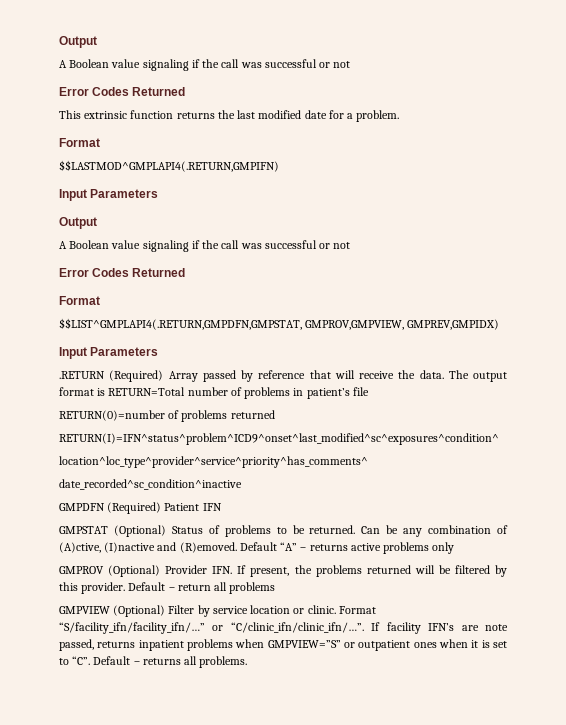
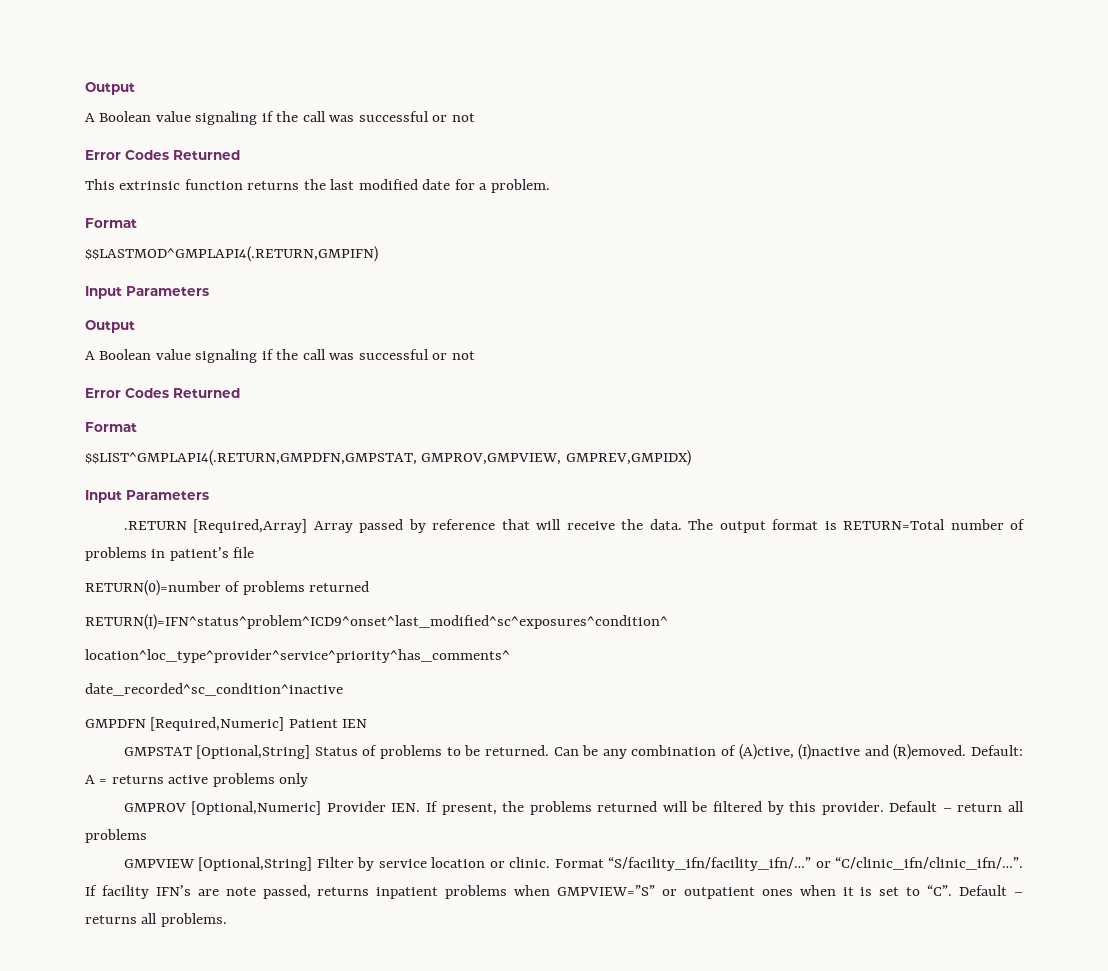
- .RETURN (Required) Array passed by reference that will receive the data.
+ .RETURN [Required,Array] Array passed by reference that will receive the data.
- GMPDFN (Required) Patient IFN
+ GMPDFN [Required,Numeric] Patient IEN
- GMPSTAT (Optional) Status of problems to be returned.
+ GMPSTAT [Optional,String] Status of problems to be returned.
- Default “A” – returns active problems only
+ Default: A = returns active problems only
- GMPROV (Optional) Provider IFN. If present, the problems returned will be filtered by this provider.
+ GMPROV [Optional,Numeric] Provider IEN. If present, the problems returned will be filtered by this provider.
- GMPVIEW (Optional) Filter by service location or clinic.
+ GMPVIEW [Optional,String] Filter by service location or clinic.

